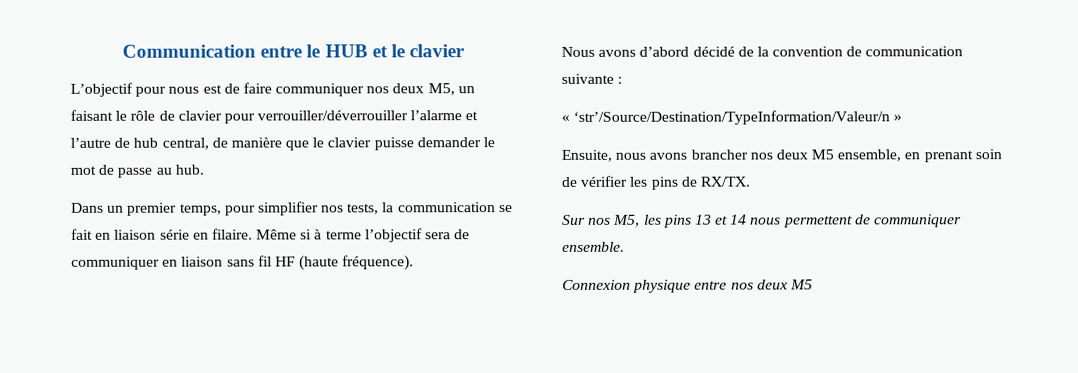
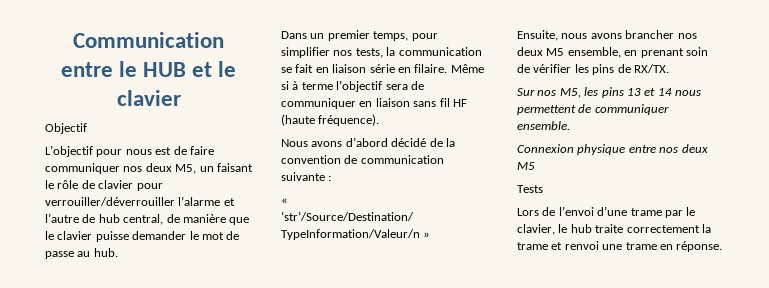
+ Objectif
+ Tests
+ Lors de l’envoi d’une trame par le clavier, le hub traite correctement la trame et renvoi une trame en réponse.

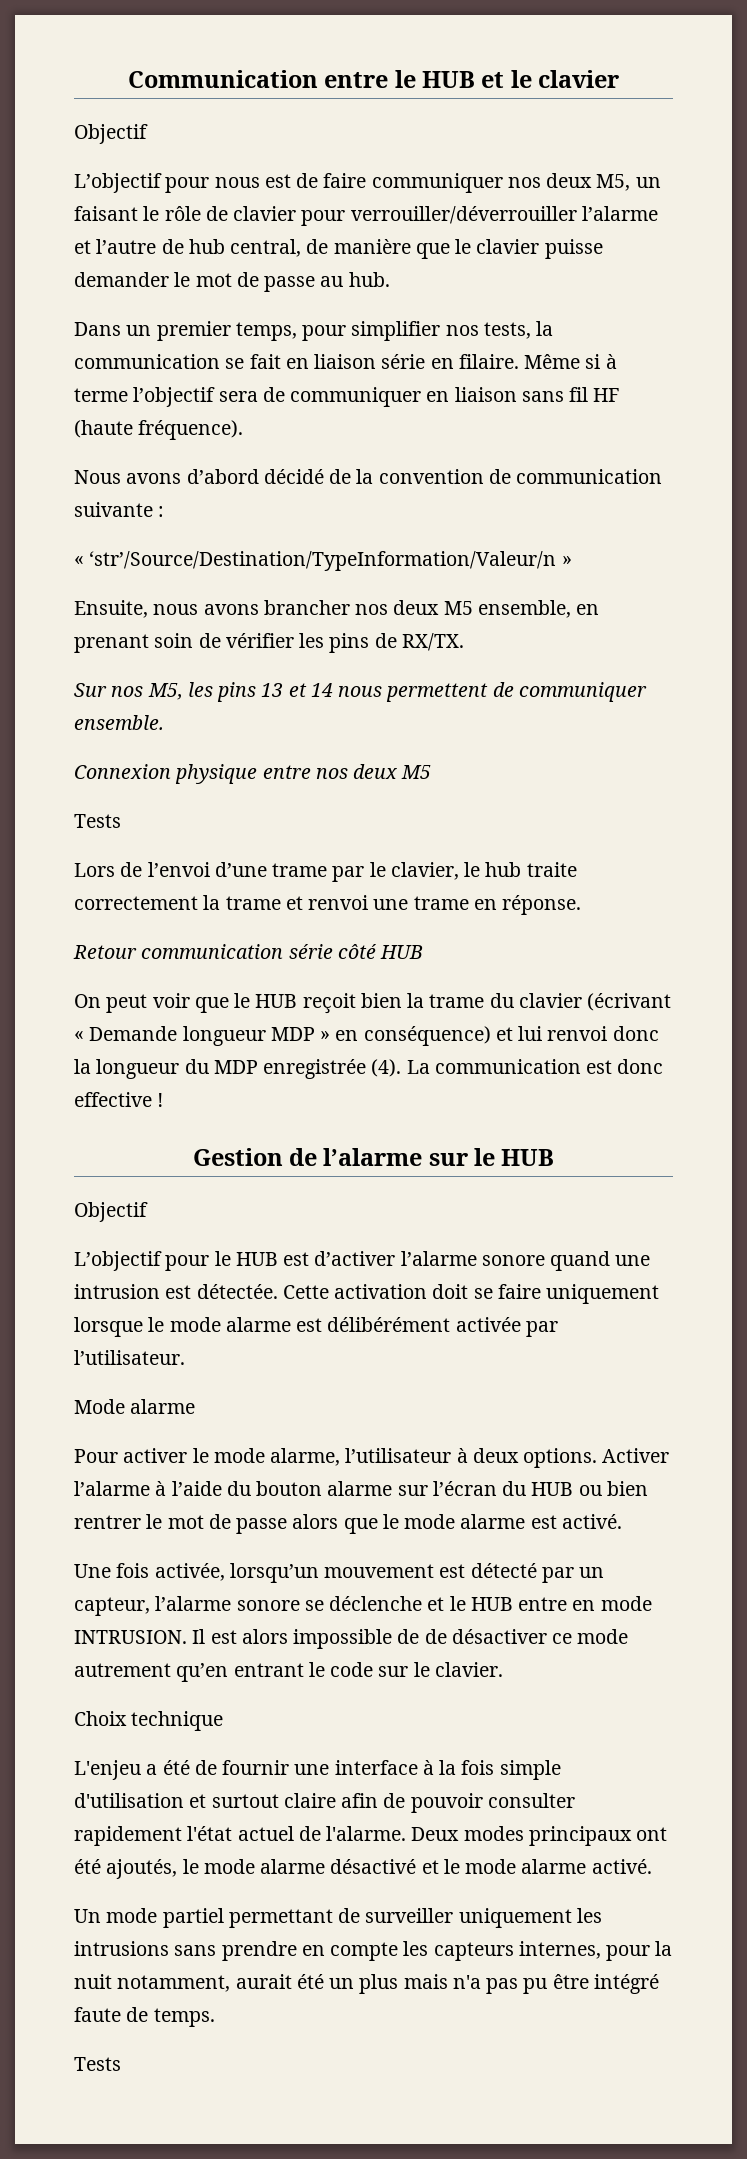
+ Retour communication série côté HUB
+ On peut voir que le HUB reçoit bien la trame du clavier (écrivant « Demande longueur MDP » en conséquence) et lui renvoi donc la longueur du MDP enregistrée (4). La communication est donc effective !
+ Gestion de l’alarme sur le HUB
+ Objectif
+ L’objectif pour le HUB est d’activer l’alarme sonore quand une intrusion est détectée. Cette activation doit se faire uniquement lorsque le mode alarme est délibérément activée par l’utilisateur.
+ Mode alarme
+ Pour activer le mode alarme, l’utilisateur à deux options. Activer l’alarme à l’aide du bouton alarme sur l’écran du HUB ou bien rentrer le mot de passe alors que le mode alarme est activé.
+ Une fois activée, lorsqu’un mouvement est détecté par un capteur, l’alarme sonore se déclenche et le HUB entre en mode INTRUSION. Il est alors impossible de de désactiver ce mode autrement qu’en entrant le code sur le clavier.
+ Choix technique
+ L'enjeu a été de fournir une interface à la fois simple d'utilisation et surtout claire afin de pouvoir consulter rapidement l'état actuel de l'alarme. Deux modes principaux ont été ajoutés, le mode alarme désactivé et le mode alarme activé.
+ Un mode partiel permettant de surveiller uniquement les intrusions sans prendre en compte les capteurs internes, pour la nuit notamment, aurait été un plus mais n'a pas pu être intégré faute de temps.
+ Tests

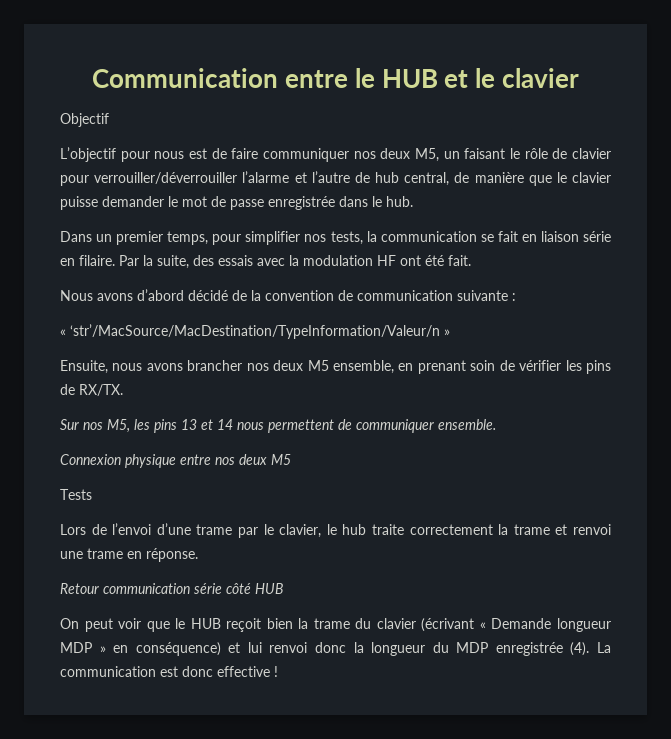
- L’objectif pour nous est de faire communiquer nos deux M5, un faisant le rôle de clavier pour verrouiller/déverrouiller l’alarme et l’autre de hub central, de manière que le clavier puisse demander le mot de passe au hub.
+ L’objectif pour nous est de faire communiquer nos deux M5, un faisant le rôle de clavier pour verrouiller/déverrouiller l’alarme et l’autre de hub central, de manière que le clavier puisse demander le mot de passe enregistrée dans le hub.
- Même si à terme l’objectif sera de communiquer en liaison sans fil HF (haute fréquence).
+ Par la suite, des essais avec la modulation HF ont été fait.
- « ‘str’/Source/Destination/TypeInformation/Valeur/n »
+ « ‘str’/MacSource/MacDestination/TypeInformation/Valeur/n »
- Gestion de l’alarme sur le HUB
- Objectif
- L’objectif pour le HUB est d’activer l’alarme sonore quand une intrusion est détectée. Cette activation doit se faire uniquement lorsque le mode alarme est délibérément activée par l’utilisateur.
- Mode alarme
- Pour activer le mode alarme, l’utilisateur à deux options. Activer l’alarme à l’aide du bouton alarme sur l’écran du HUB ou bien rentrer le mot de passe alors que le mode alarme est activé.
- Une fois activée, lorsqu’un mouvement est détecté par un capteur, l’alarme sonore se déclenche et le HUB entre en mode INTRUSION. Il est alors impossible de de désactiver ce mode autrement qu’en entrant le code sur le clavier.
- Choix technique
- L'enjeu a été de fournir une interface à la fois simple d'utilisation et surtout claire afin de pouvoir consulter rapidement l'état actuel de l'alarme. Deux modes principaux ont été ajoutés, le mode alarme désactivé et le mode alarme activé.
- Un mode partiel permettant de surveiller uniquement les intrusions sans prendre en compte les capteurs internes, pour la nuit notamment, aurait été un plus mais n'a pas pu être intégré faute de temps.
- Tests

